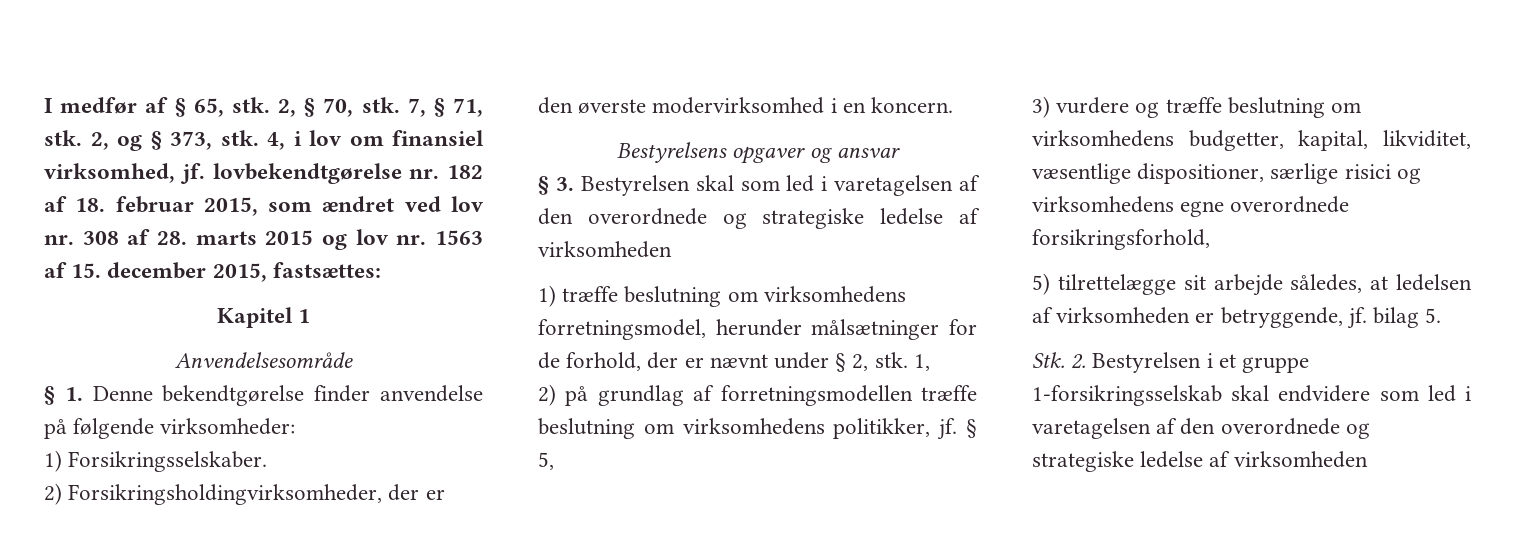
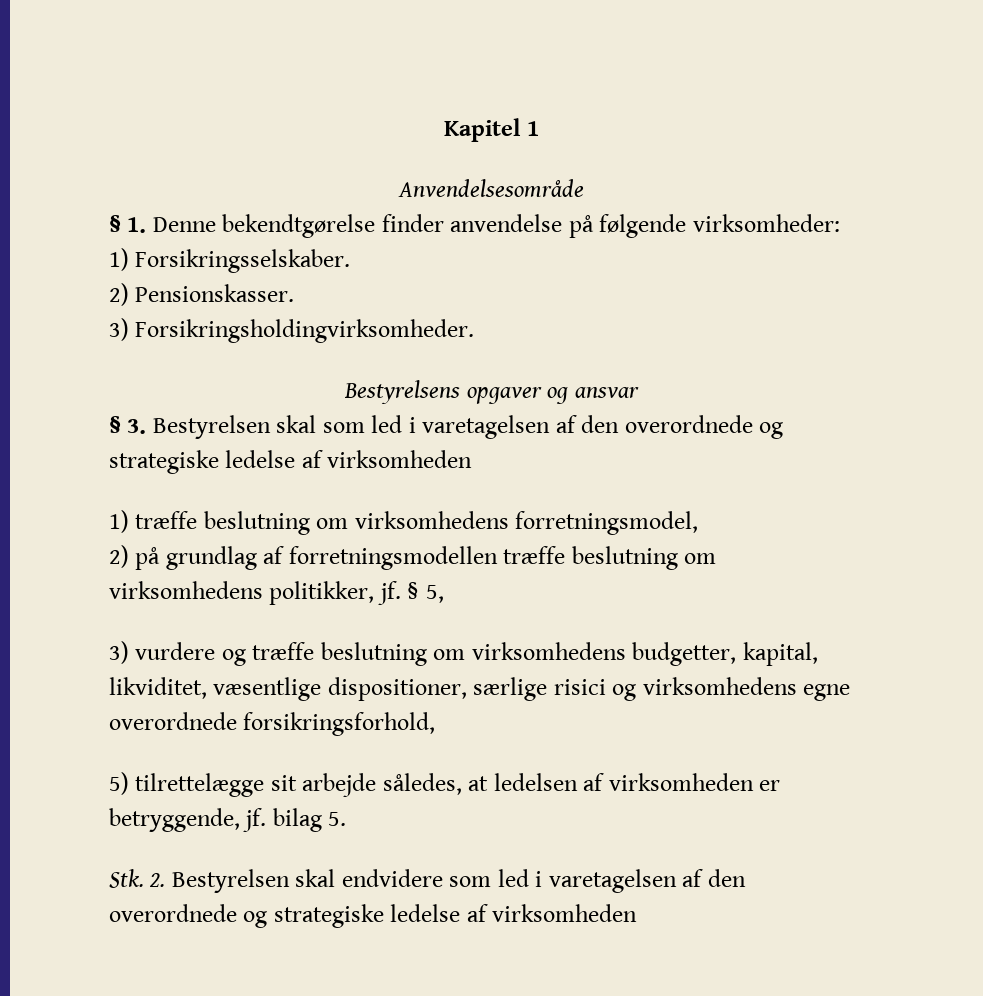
- I medfør af § 65, stk. 2, § 70, stk. 7, § 71, stk. 2, og § 373, stk. 4, i lov om finansiel virksomhed, jf. lovbekendtgørelse nr. 182 af 18. februar 2015, som ændret ved lov nr. 308 af 28. marts 2015 og lov nr. 1563 af 15. december 2015, fastsættes:
- 2) Forsikringsholdingvirksomheder, der er den øverste modervirksomhed i en koncern.
+ 2) Pensionskasser.
+ 3) Forsikringsholdingvirksomheder.
- 1) træffe beslutning om virksomhedens forretningsmodel, herunder målsætninger for de forhold, der er nævnt under § 2, stk. 1,
+ 1) træffe beslutning om virksomhedens forretningsmodel,
- Stk. 2. Bestyrelsen i et gruppe 1-forsikringsselskab skal endvidere som led i varetagelsen af den overordnede og strategiske ledelse af virksomheden
+ Stk. 2. Bestyrelsen skal endvidere som led i varetagelsen af den overordnede og strategiske ledelse af virksomheden

